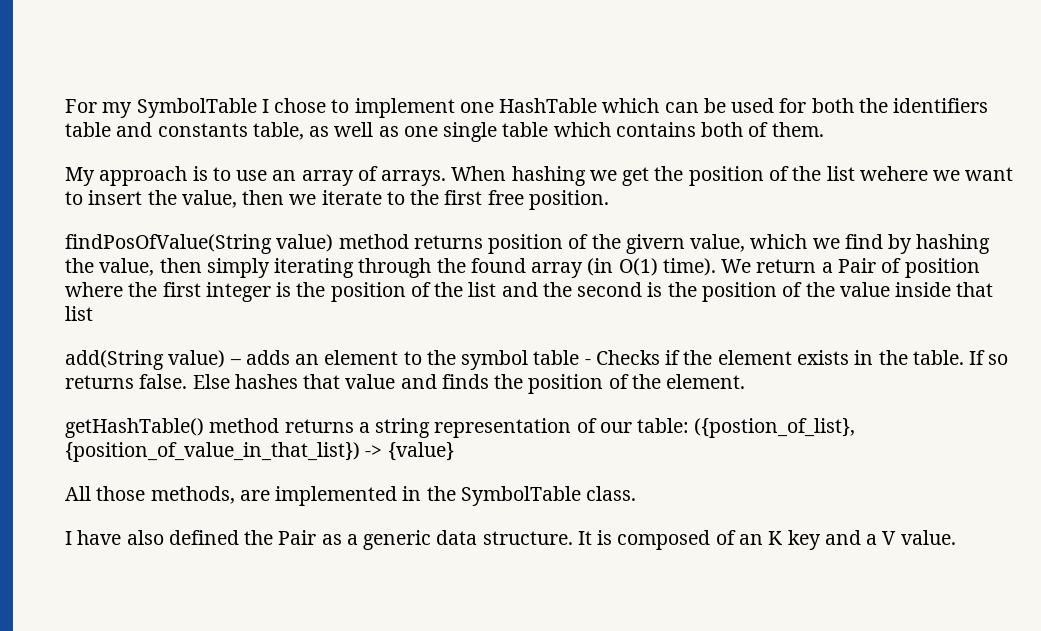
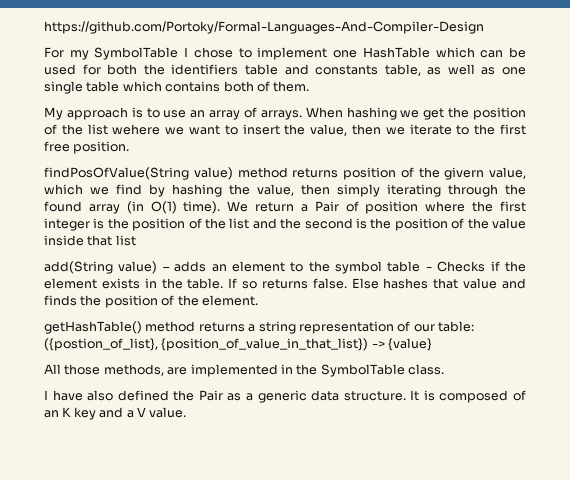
+ https://github.com/Portoky/Formal-Languages-And-Compiler-Design

